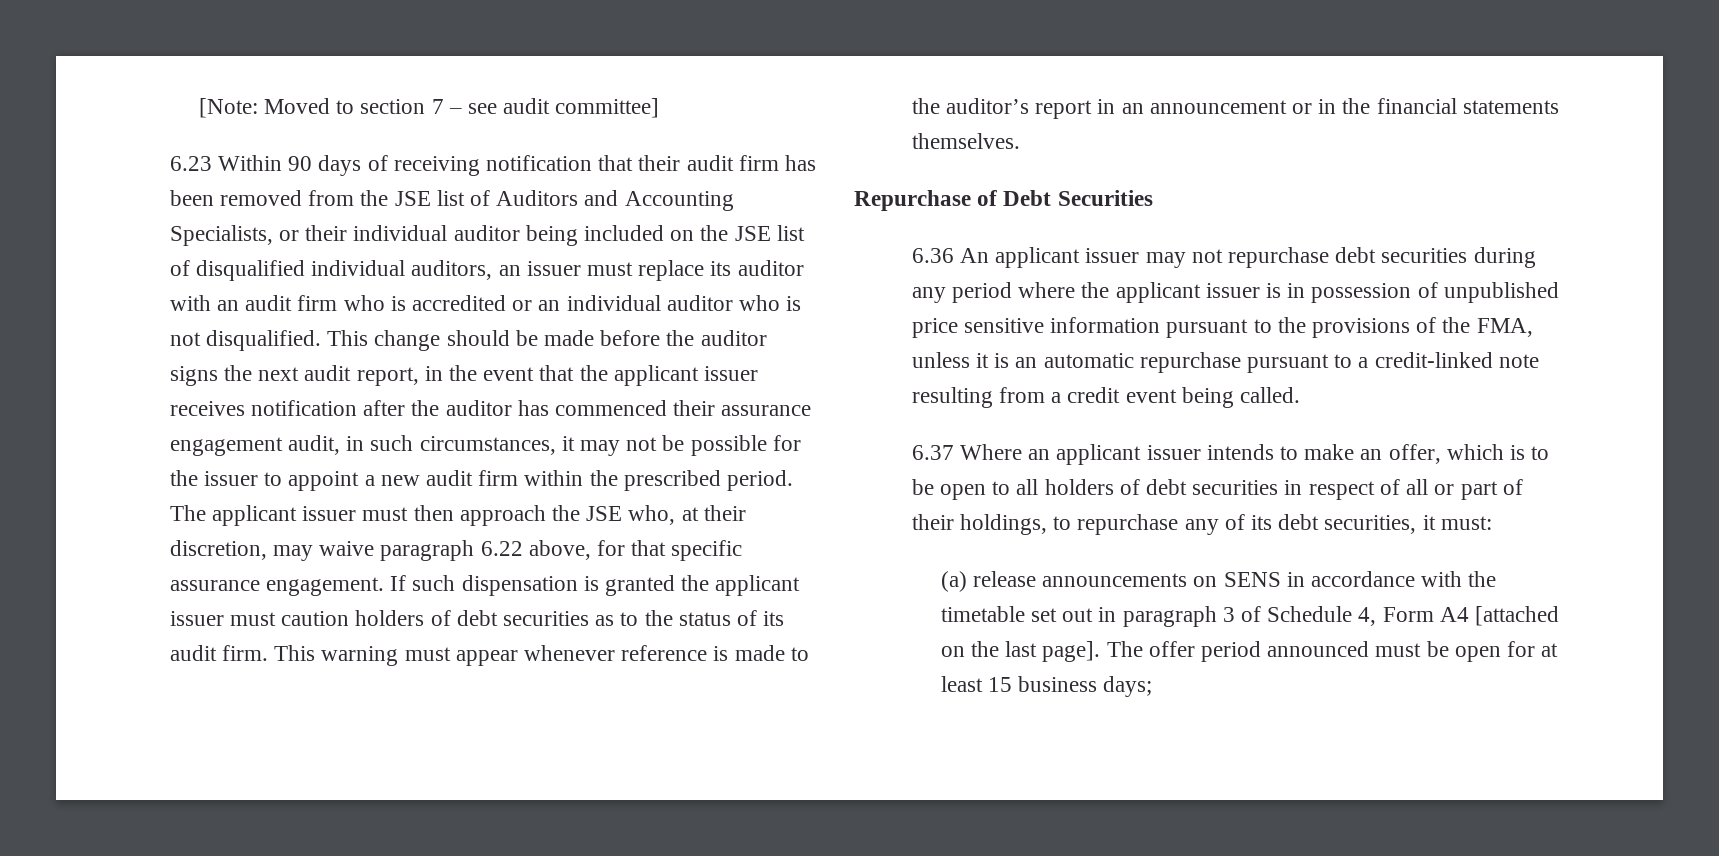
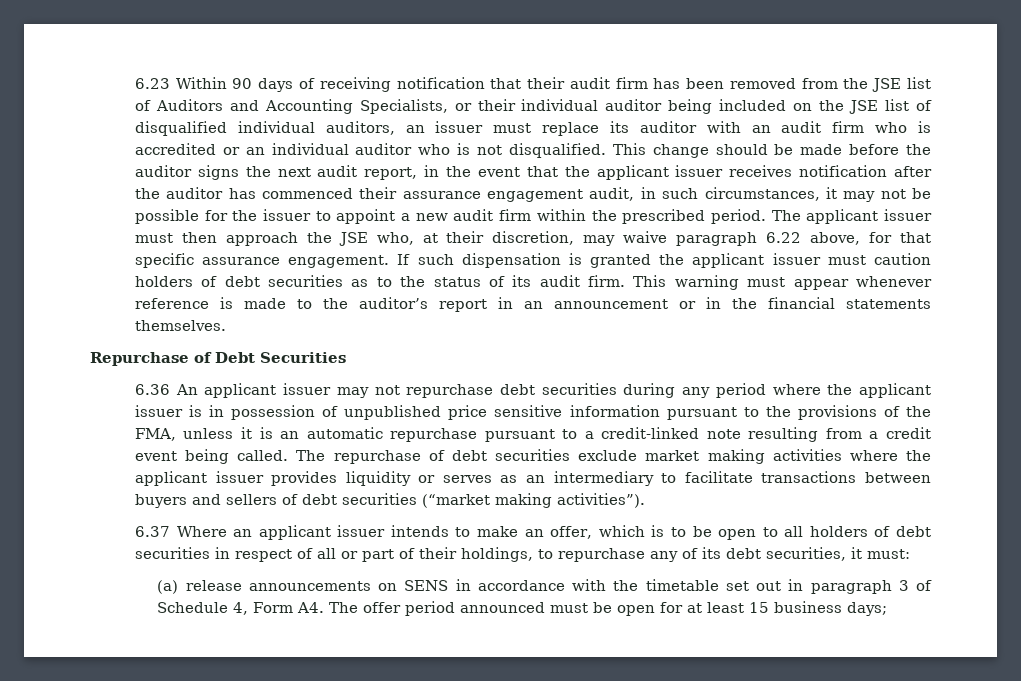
- [Note: Moved to section 7 – see audit committee]
+ The repurchase of debt securities exclude market making activities where the applicant issuer provides liquidity or serves as an intermediary to facilitate transactions between buyers and sellers of debt securities (“market making activities”).
- (a) release announcements on SENS in accordance with the timetable set out in paragraph 3 of Schedule 4, Form A4 [attached on the last page]. The offer period announced must be open for at least 15 business days;
+ (a) release announcements on SENS in accordance with the timetable set out in paragraph 3 of Schedule 4, Form A4. The offer period announced must be open for at least 15 business days;

